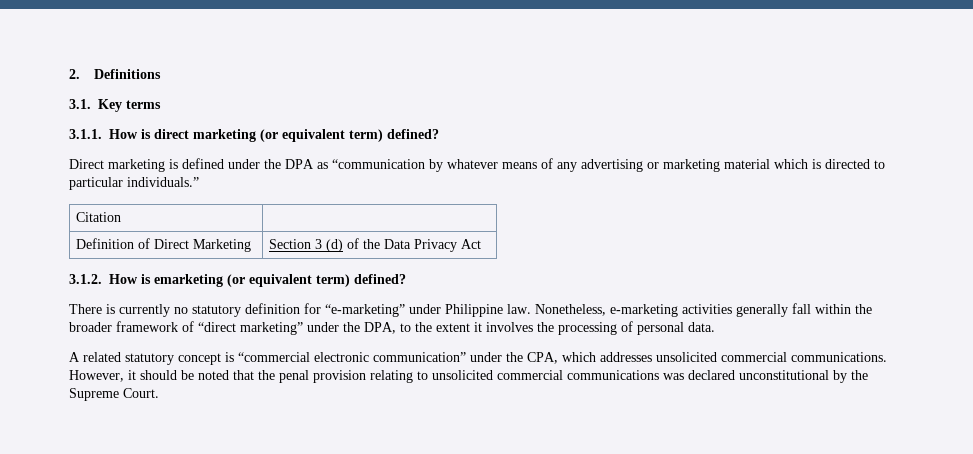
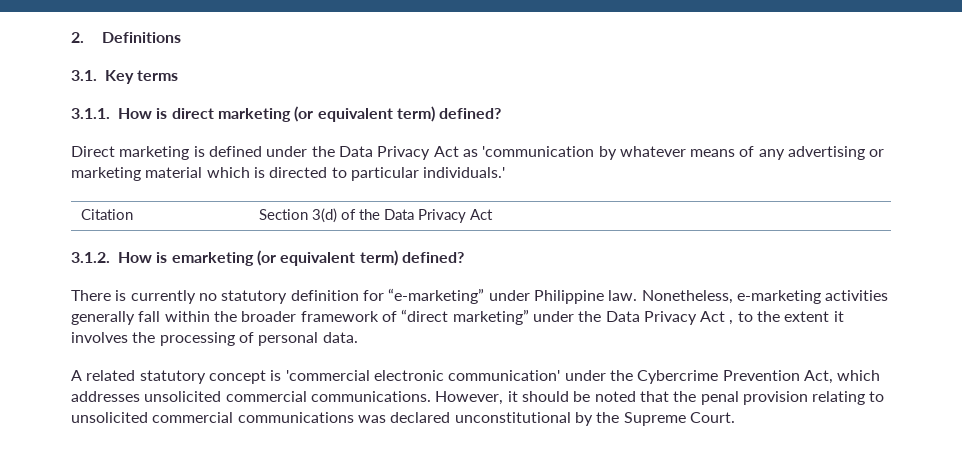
- Direct marketing is defined under the DPA as “communication by whatever means of any advertising or marketing material which is directed to particular individuals.”
+ Direct marketing is defined under the Data Privacy Act as 'communication by whatever means of any advertising or marketing material which is directed to particular individuals.'
- Citation |
- Definition of Direct Marketing | Section 3 (d) of the Data Privacy Act
+ Citation | Section 3(d) of the Data Privacy Act
- Nonetheless, e-marketing activities generally fall within the broader framework of “direct marketing” under the DPA, to the extent it involves the processing of personal data.
+ Nonetheless, e-marketing activities generally fall within the broader framework of “direct marketing” under the Data Privacy Act , to the extent it involves the processing of personal data.
- A related statutory concept is “commercial electronic communication” under the CPA, which addresses unsolicited commercial communications.
+ A related statutory concept is 'commercial electronic communication' under the Cybercrime Prevention Act, which addresses unsolicited commercial communications.

